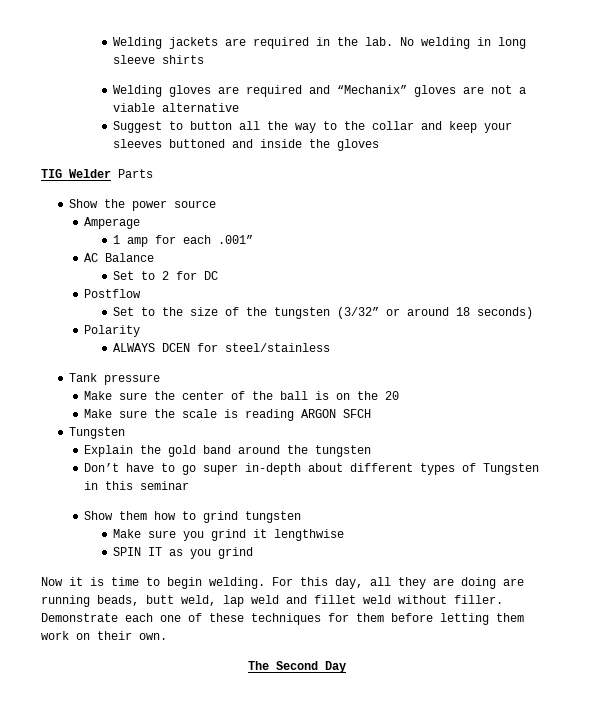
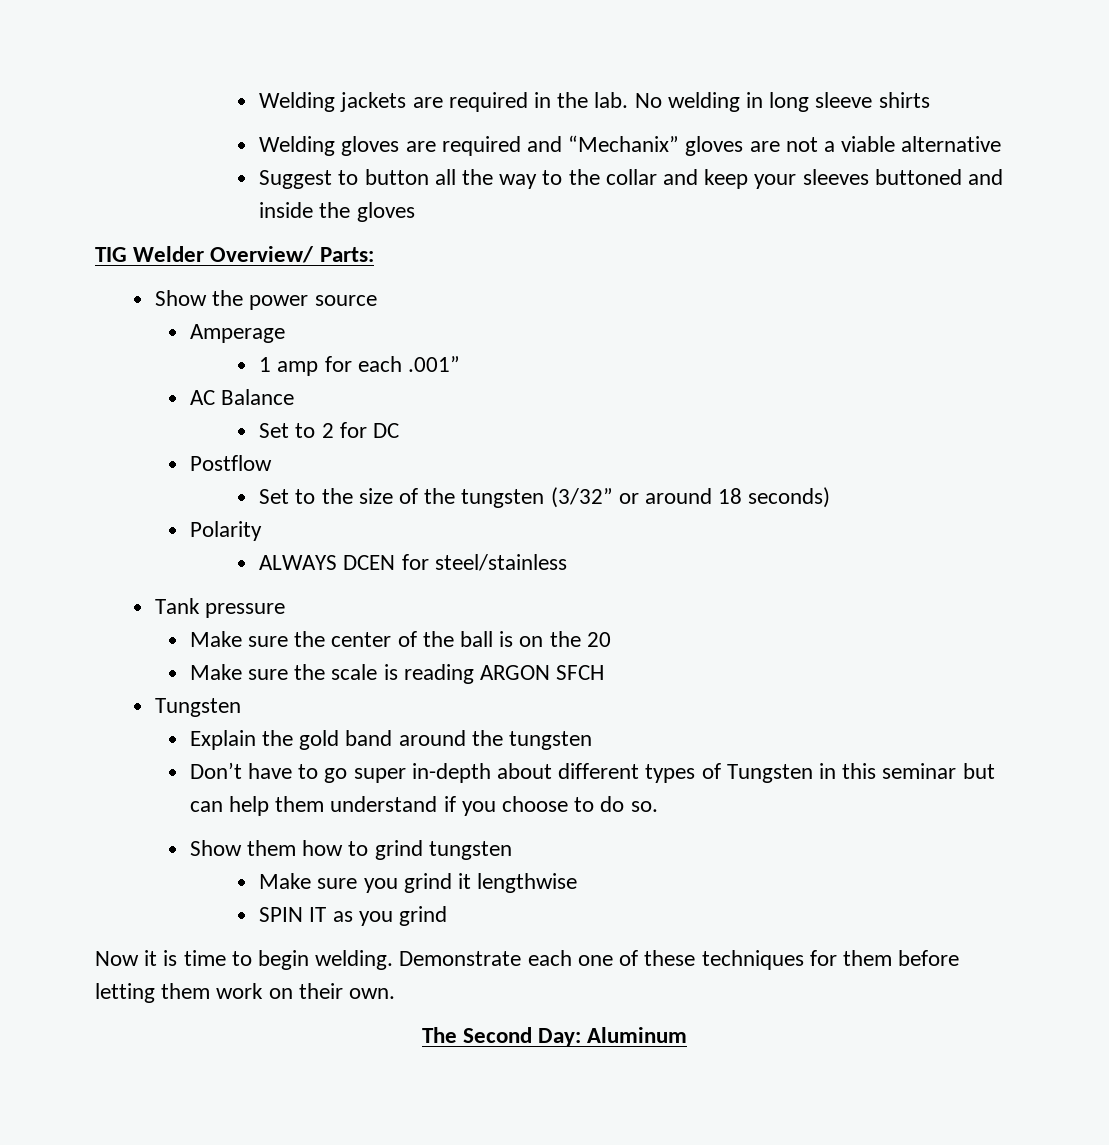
- TIG Welder Parts
+ TIG Welder Overview/ Parts:
- Don’t have to go super in-depth about different types of Tungsten in this seminar
+ Don’t have to go super in-depth about different types of Tungsten in this seminar but can help them understand if you choose to do so.
- For this day, all they are doing are running beads, butt weld, lap weld and fillet weld without filler.
- The Second Day
+ The Second Day: Aluminum

